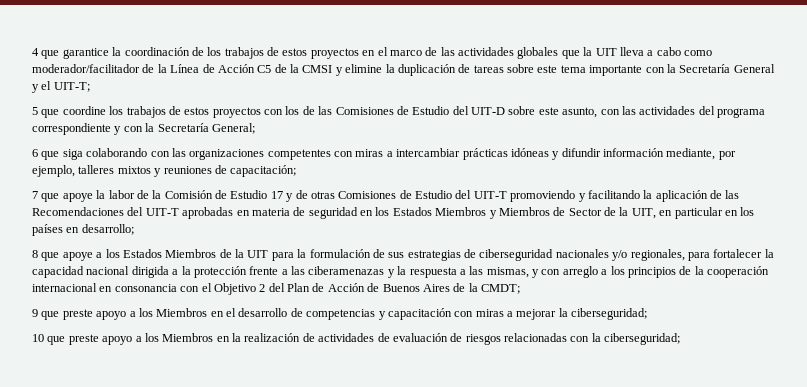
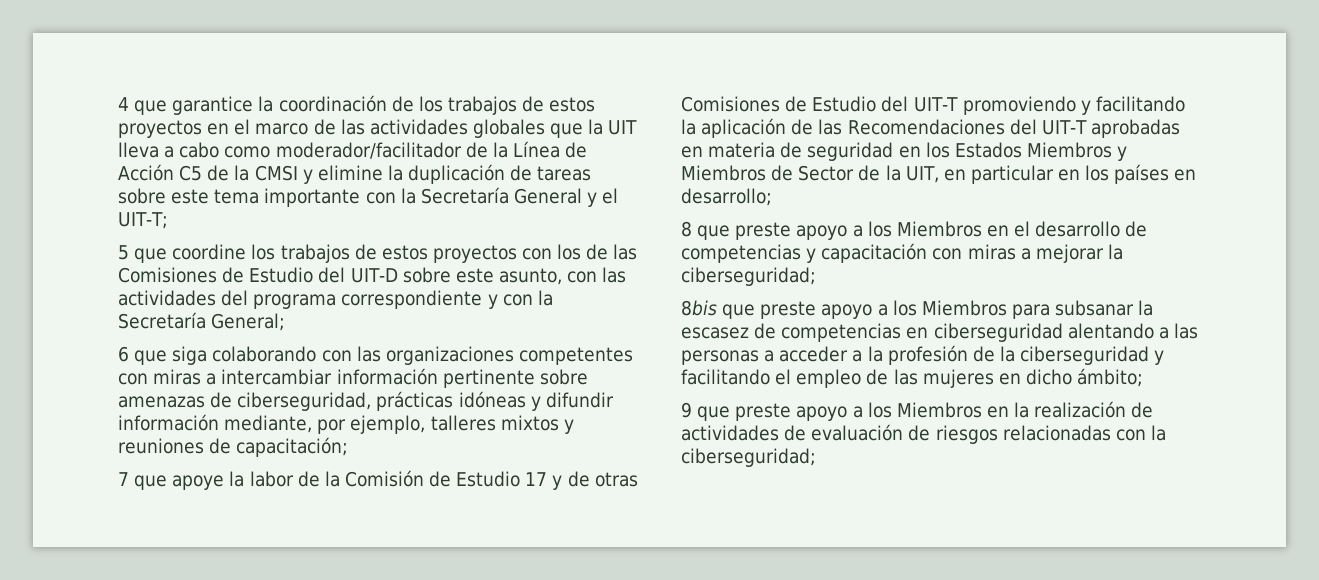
- 6 que siga colaborando con las organizaciones competentes con miras a intercambiar prácticas idóneas y difundir información mediante, por ejemplo, talleres mixtos y reuniones de capacitación;
+ 6 que siga colaborando con las organizaciones competentes con miras a intercambiar información pertinente sobre amenazas de ciberseguridad, prácticas idóneas y difundir información mediante, por ejemplo, talleres mixtos y reuniones de capacitación;
- 8 que apoye a los Estados Miembros de la UIT para la formulación de sus estrategias de ciberseguridad nacionales y/o regionales, para fortalecer la capacidad nacional dirigida a la protección frente a las ciberamenazas y la respuesta a las mismas, y con arreglo a los principios de la cooperación internacional en consonancia con el Objetivo 2 del Plan de Acción de Buenos Aires de la CMDT;
- 9 que preste apoyo a los Miembros en el desarrollo de competencias y capacitación con miras a mejorar la ciberseguridad;
+ 8 que preste apoyo a los Miembros en el desarrollo de competencias y capacitación con miras a mejorar la ciberseguridad;
- 10 que preste apoyo a los Miembros en la realización de actividades de evaluación de riesgos relacionadas con la ciberseguridad;
+ 8bis que preste apoyo a los Miembros para subsanar la escasez de competencias en ciberseguridad alentando a las personas a acceder a la profesión de la ciberseguridad y facilitando el empleo de las mujeres en dicho ámbito;
+ 9 que preste apoyo a los Miembros en la realización de actividades de evaluación de riesgos relacionadas con la ciberseguridad;

